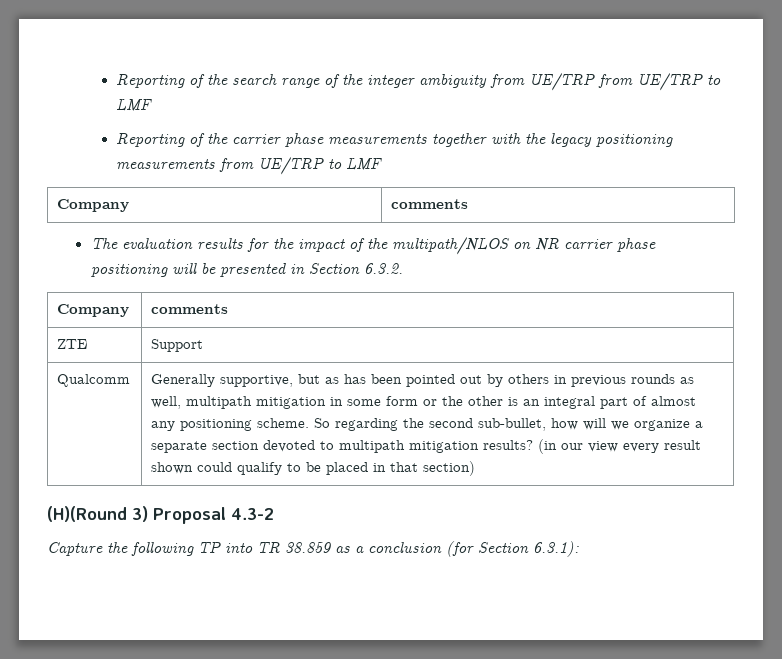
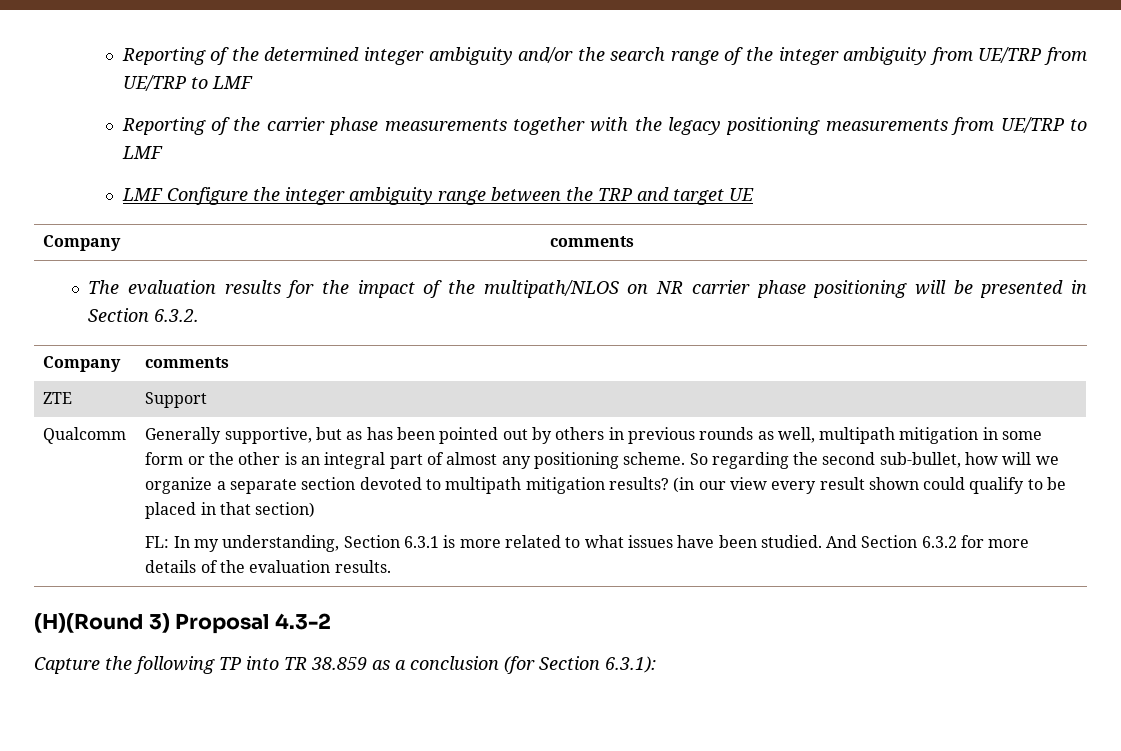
- Reporting of the search range of the integer ambiguity from UE/TRP from UE/TRP to LMF
+ Reporting of the determined integer ambiguity and/or the search range of the integer ambiguity from UE/TRP from UE/TRP to LMF
+ LMF Configure the integer ambiguity range between the TRP and target UE
+ FL: In my understanding, Section 6.3.1 is more related to what issues have been studied. And Section 6.3.2 for more details of the evaluation results.

